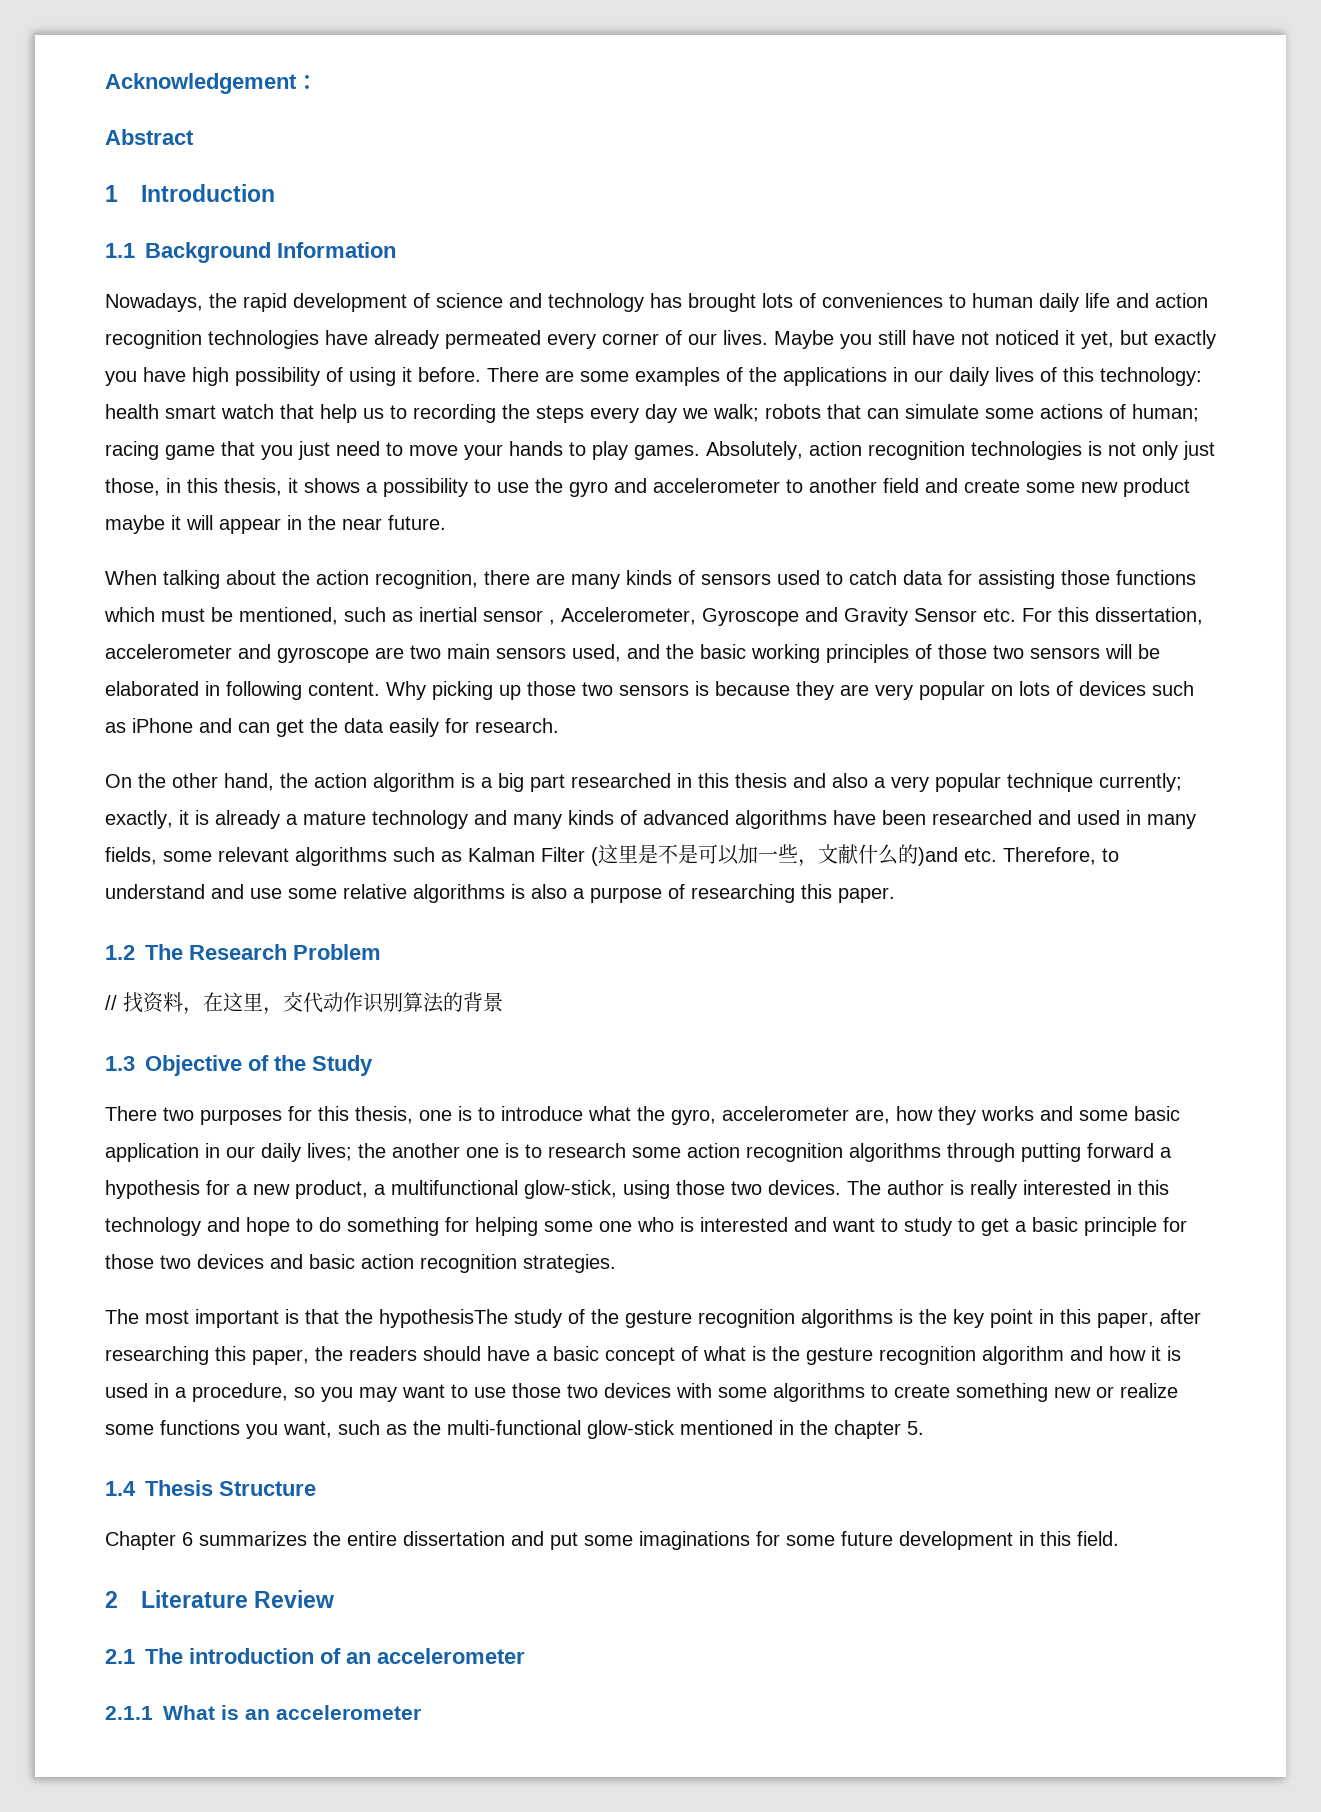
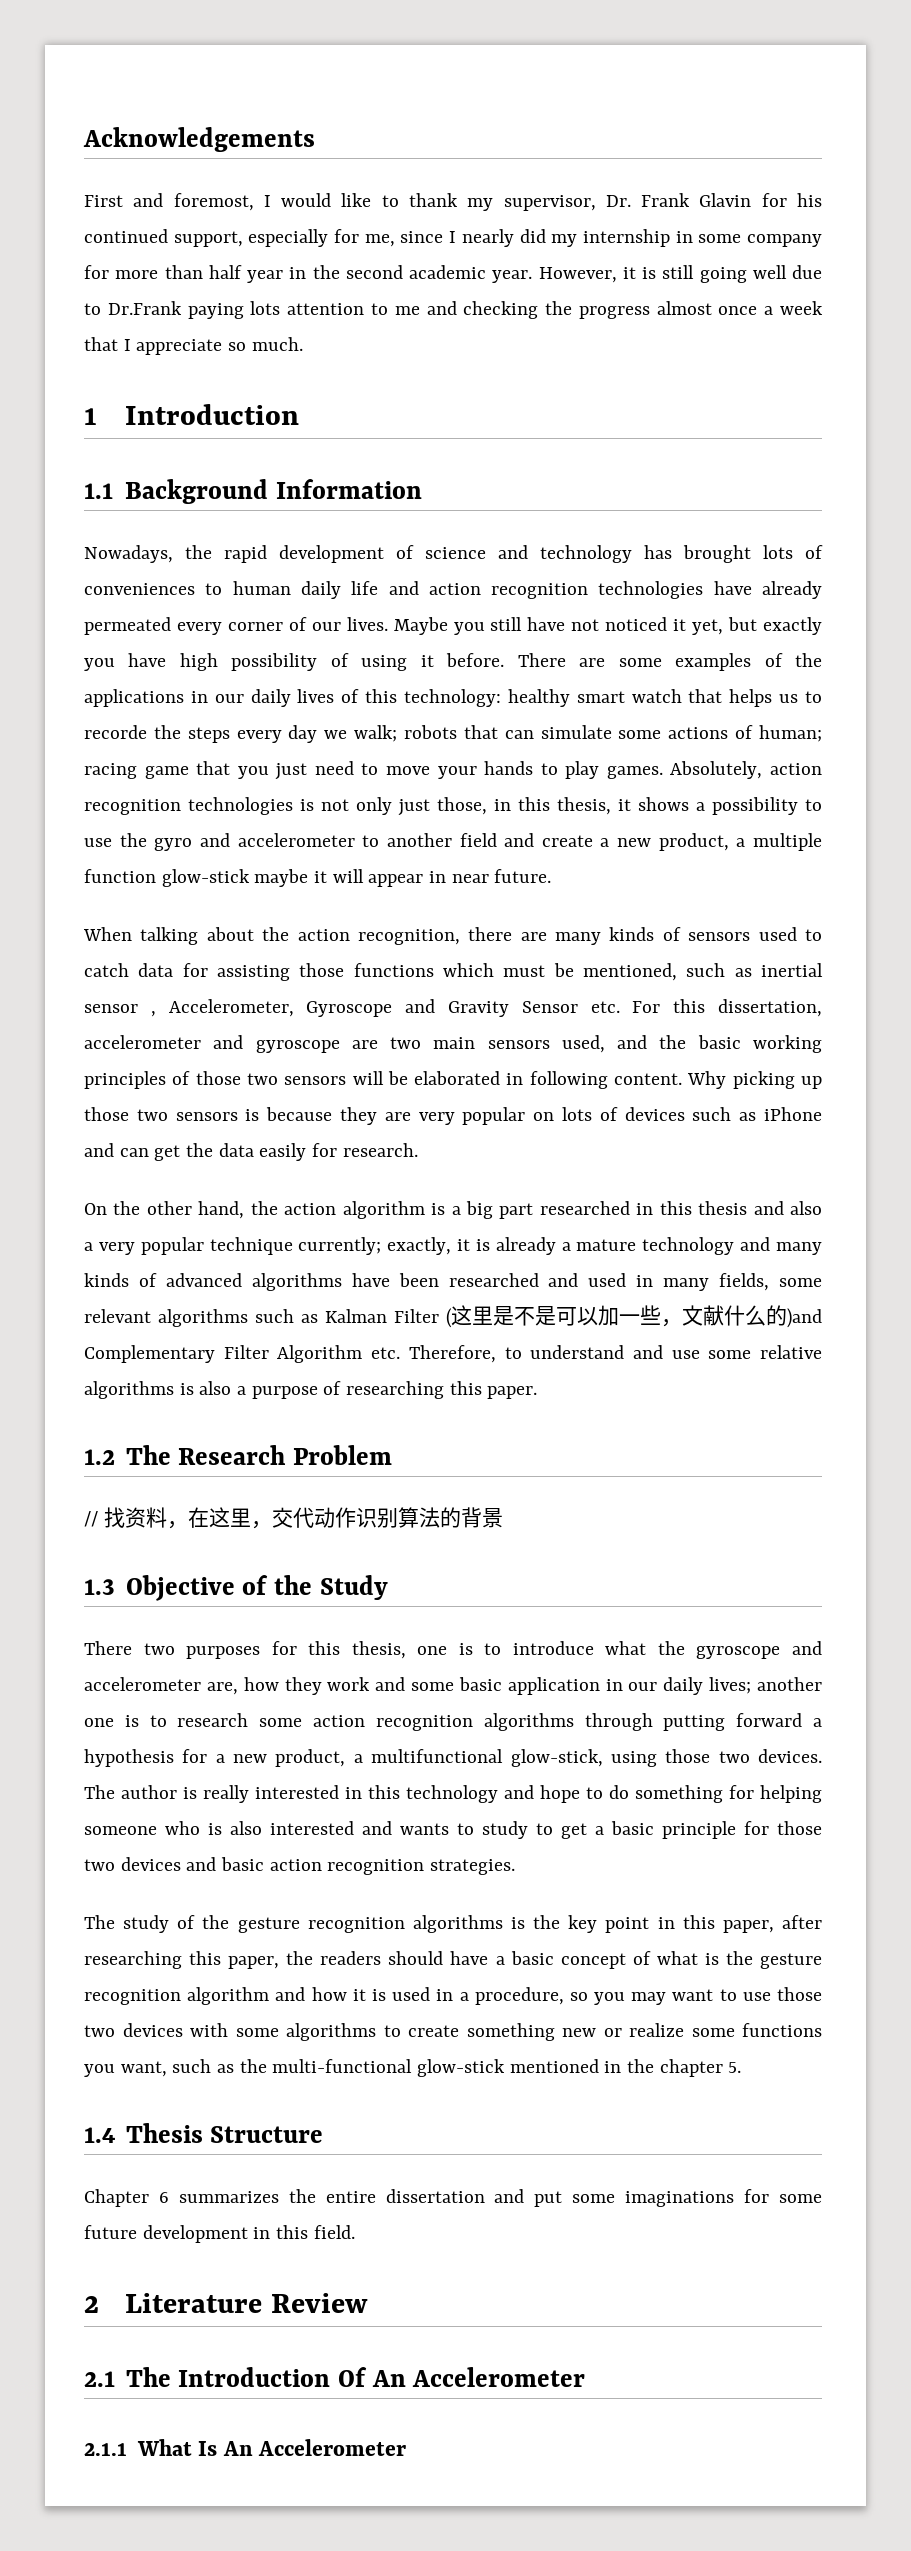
- Acknowledgement：
- Abstract
+ Acknowledgements
+ First and foremost, I would like to thank my supervisor, Dr. Frank Glavin for his continued support, especially for me, since I nearly did my internship in some company for more than half year in the second academic year. However, it is still going well due to Dr.Frank paying lots attention to me and checking the progress almost once a week that I appreciate so much.
- There are some examples of the applications in our daily lives of this technology: health smart watch that help us to recording the steps every day we walk; robots that can simulate some actions of human; racing game that you just need to move your hands to play games.
+ There are some examples of the applications in our daily lives of this technology: healthy smart watch that helps us to recorde the steps every day we walk; robots that can simulate some actions of human; racing game that you just need to move your hands to play games.
- Absolutely, action recognition technologies is not only just those, in this thesis, it shows a possibility to use the gyro and accelerometer to another field and create some new product maybe it will appear in the near future.
+ Absolutely, action recognition technologies is not only just those, in this thesis, it shows a possibility to use the gyro and accelerometer to another field and create a new product, a multiple function glow-stick maybe it will appear in near future.
- exactly, it is already a mature technology and many kinds of advanced algorithms have been researched and used in many fields, some relevant algorithms such as Kalman Filter (这里是不是可以加一些，文献什么的)and etc. Therefore, to understand and use some relative algorithms is also a purpose of researching this paper.
+ exactly, it is already a mature technology and many kinds of advanced algorithms have been researched and used in many fields, some relevant algorithms such as Kalman Filter (这里是不是可以加一些，文献什么的)and Complementary Filter Algorithm etc. Therefore, to understand and use some relative algorithms is also a purpose of researching this paper.
- There two purposes for this thesis, one is to introduce what the gyro, accelerometer are, how they works and some basic application in our daily lives; the another one is to research some action recognition algorithms through putting forward a hypothesis for a new product, a multifunctional glow-stick, using those two devices.
+ There two purposes for this thesis, one is to introduce what the gyroscope and accelerometer are, how they work and some basic application in our daily lives; another one is to research some action recognition algorithms through putting forward a hypothesis for a new product, a multifunctional glow-stick, using those two devices.
- The author is really interested in this technology and hope to do something for helping some one who is interested and want to study to get a basic principle for those two devices and basic action recognition strategies.
+ The author is really interested in this technology and hope to do something for helping someone who is also interested and wants to study to get a basic principle for those two devices and basic action recognition strategies.
- The most important is that the hypothesisThe study of the gesture recognition algorithms is the key point in this paper, after researching this paper, the readers should have a basic concept of what is the gesture recognition algorithm and how it is used in a procedure, so you may want to use those two devices with some algorithms to create something new or realize some functions you want, such as the multi-functional glow-stick mentioned in the chapter 5.
+ The study of the gesture recognition algorithms is the key point in this paper, after researching this paper, the readers should have a basic concept of what is the gesture recognition algorithm and how it is used in a procedure, so you may want to use those two devices with some algorithms to create something new or realize some functions you want, such as the multi-functional glow-stick mentioned in the chapter 5.
- 2.1 The introduction of an accelerometer
+ 2.1 The Introduction Of An Accelerometer
- 2.1.1 What is an accelerometer
+ 2.1.1 What Is An Accelerometer

